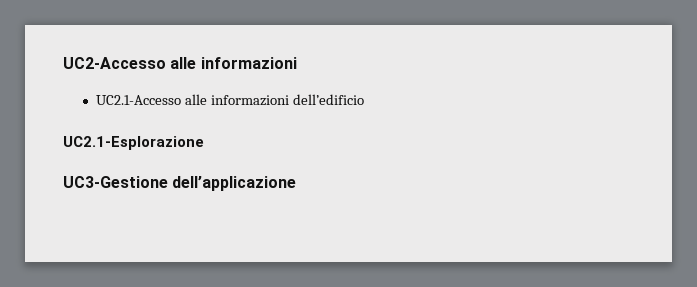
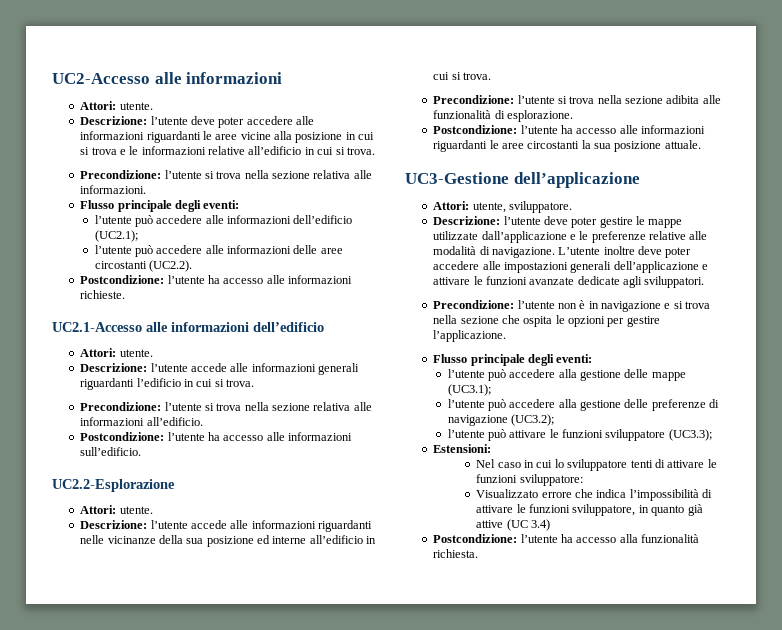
  UC2-Accesso alle informazioni
+ Attori: utente.
+ Descrizione: l’utente deve poter accedere alle informazioni riguardanti le aree vicine alla posizione in cui si trova e le informazioni relative all’edificio in cui si trova.
+ Precondizione: l’utente si trova nella sezione relativa alle informazioni.
+ Flusso principale degli eventi:
+ l’utente può accedere alle informazioni dell’edificio (UC2.1);
+ l’utente può accedere alle informazioni delle aree circostanti (UC2.2).
+ Postcondizione: l’utente ha accesso alle informazioni richieste.
  UC2.1-Accesso alle informazioni dell’edificio
- UC2.1-Esplorazione
+ Attori: utente.
+ Descrizione: l’utente accede alle informazioni generali riguardanti l’edificio in cui si trova.
+ Precondizione: l’utente si trova nella sezione relativa alle informazioni all’edificio.
+ Postcondizione: l’utente ha accesso alle informazioni sull’edificio.
+ UC2.2-Esplorazione
+ Attori: utente.
+ Descrizione: l’utente accede alle informazioni riguardanti nelle vicinanze della sua posizione ed interne all’edificio in cui si trova.
+ Precondizione: l’utente si trova nella sezione adibita alle funzionalità di esplorazione.
+ Postcondizione: l’utente ha accesso alle informazioni riguardanti le aree circostanti la sua posizione attuale.
  UC3-Gestione dell’applicazione
+ Attori: utente, sviluppatore.
+ Descrizione: l’utente deve poter gestire le mappe utilizzate dall’applicazione e le preferenze relative alle modalità di navigazione. L’utente inoltre deve poter accedere alle impostazioni generali dell’applicazione e attivare le funzioni avanzate dedicate agli sviluppatori.
+ Precondizione: l’utente non è in navigazione e si trova nella sezione che ospita le opzioni per gestire l’applicazione.
+ Flusso principale degli eventi:
+ l’utente può accedere alla gestione delle mappe (UC3.1);
+ l’utente può accedere alla gestione delle preferenze di navigazione (UC3.2);
+ l’utente può attivare le funzioni sviluppatore (UC3.3);
+ Estensioni:
+ Nel caso in cui lo sviluppatore tenti di attivare le funzioni sviluppatore:
+ Visualizzato errore che indica l’impossibilità di attivare le funzioni sviluppatore, in quanto già attive (UC 3.4)
+ Postcondizione: l’utente ha accesso alla funzionalità richiesta.

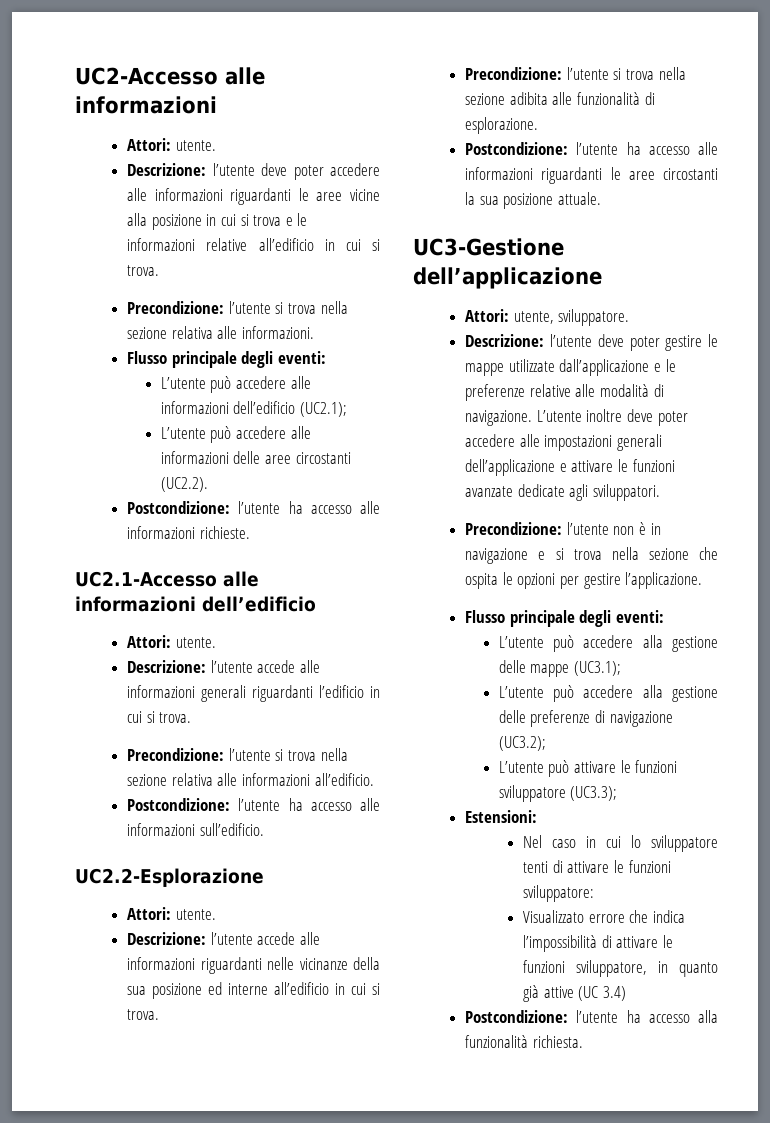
- l’utente può accedere alle informazioni dell’edificio (UC2.1);
+ L’utente può accedere alle informazioni dell’edificio (UC2.1);
- l’utente può accedere alle informazioni delle aree circostanti (UC2.2).
+ L’utente può accedere alle informazioni delle aree circostanti (UC2.2).
- l’utente può accedere alla gestione delle mappe (UC3.1);
+ L’utente può accedere alla gestione delle mappe (UC3.1);
- l’utente può accedere alla gestione delle preferenze di navigazione (UC3.2);
+ L’utente può accedere alla gestione delle preferenze di navigazione (UC3.2);
- l’utente può attivare le funzioni sviluppatore (UC3.3);
+ L’utente può attivare le funzioni sviluppatore (UC3.3);

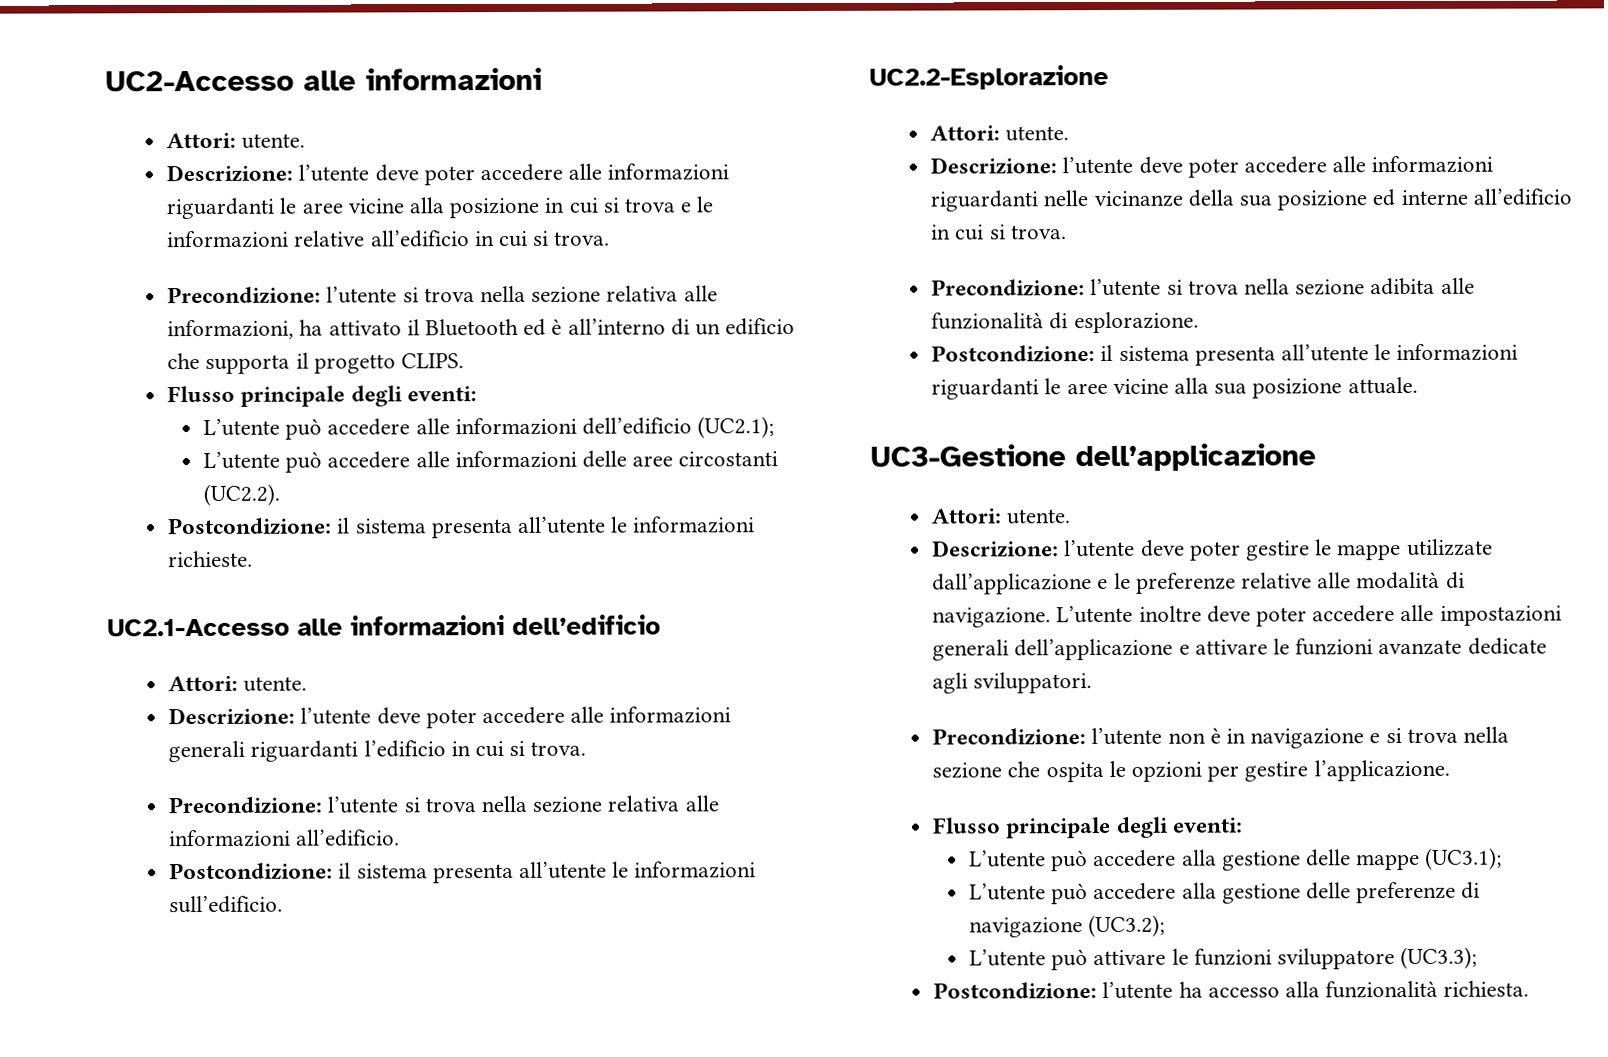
- Precondizione: l’utente si trova nella sezione relativa alle informazioni.
+ Precondizione: l’utente si trova nella sezione relativa alle informazioni, ha attivato il Bluetooth ed è all’interno di un edificio che supporta il progetto CLIPS.
- Postcondizione: l’utente ha accesso alle informazioni richieste.
+ Postcondizione: il sistema presenta all’utente le informazioni richieste.
- Descrizione: l’utente accede alle informazioni generali riguardanti l’edificio in cui si trova.
+ Descrizione: l’utente deve poter accedere alle informazioni generali riguardanti l’edificio in cui si trova.
- Postcondizione: l’utente ha accesso alle informazioni sull’edificio.
+ Postcondizione: il sistema presenta all’utente le informazioni sull’edificio.
- Descrizione: l’utente accede alle informazioni riguardanti nelle vicinanze della sua posizione ed interne all’edificio in cui si trova.
+ Descrizione: l’utente deve poter accedere alle informazioni riguardanti nelle vicinanze della sua posizione ed interne all’edificio in cui si trova.
- Postcondizione: l’utente ha accesso alle informazioni riguardanti le aree circostanti la sua posizione attuale.
+ Postcondizione: il sistema presenta all’utente le informazioni riguardanti le aree vicine alla sua posizione attuale.
  UC3-Gestione dell’applicazione
- Attori: utente, sviluppatore.
+ Attori: utente.
- Estensioni:
- Nel caso in cui lo sviluppatore tenti di attivare le funzioni sviluppatore:
- Visualizzato errore che indica l’impossibilità di attivare le funzioni sviluppatore, in quanto già attive (UC 3.4)

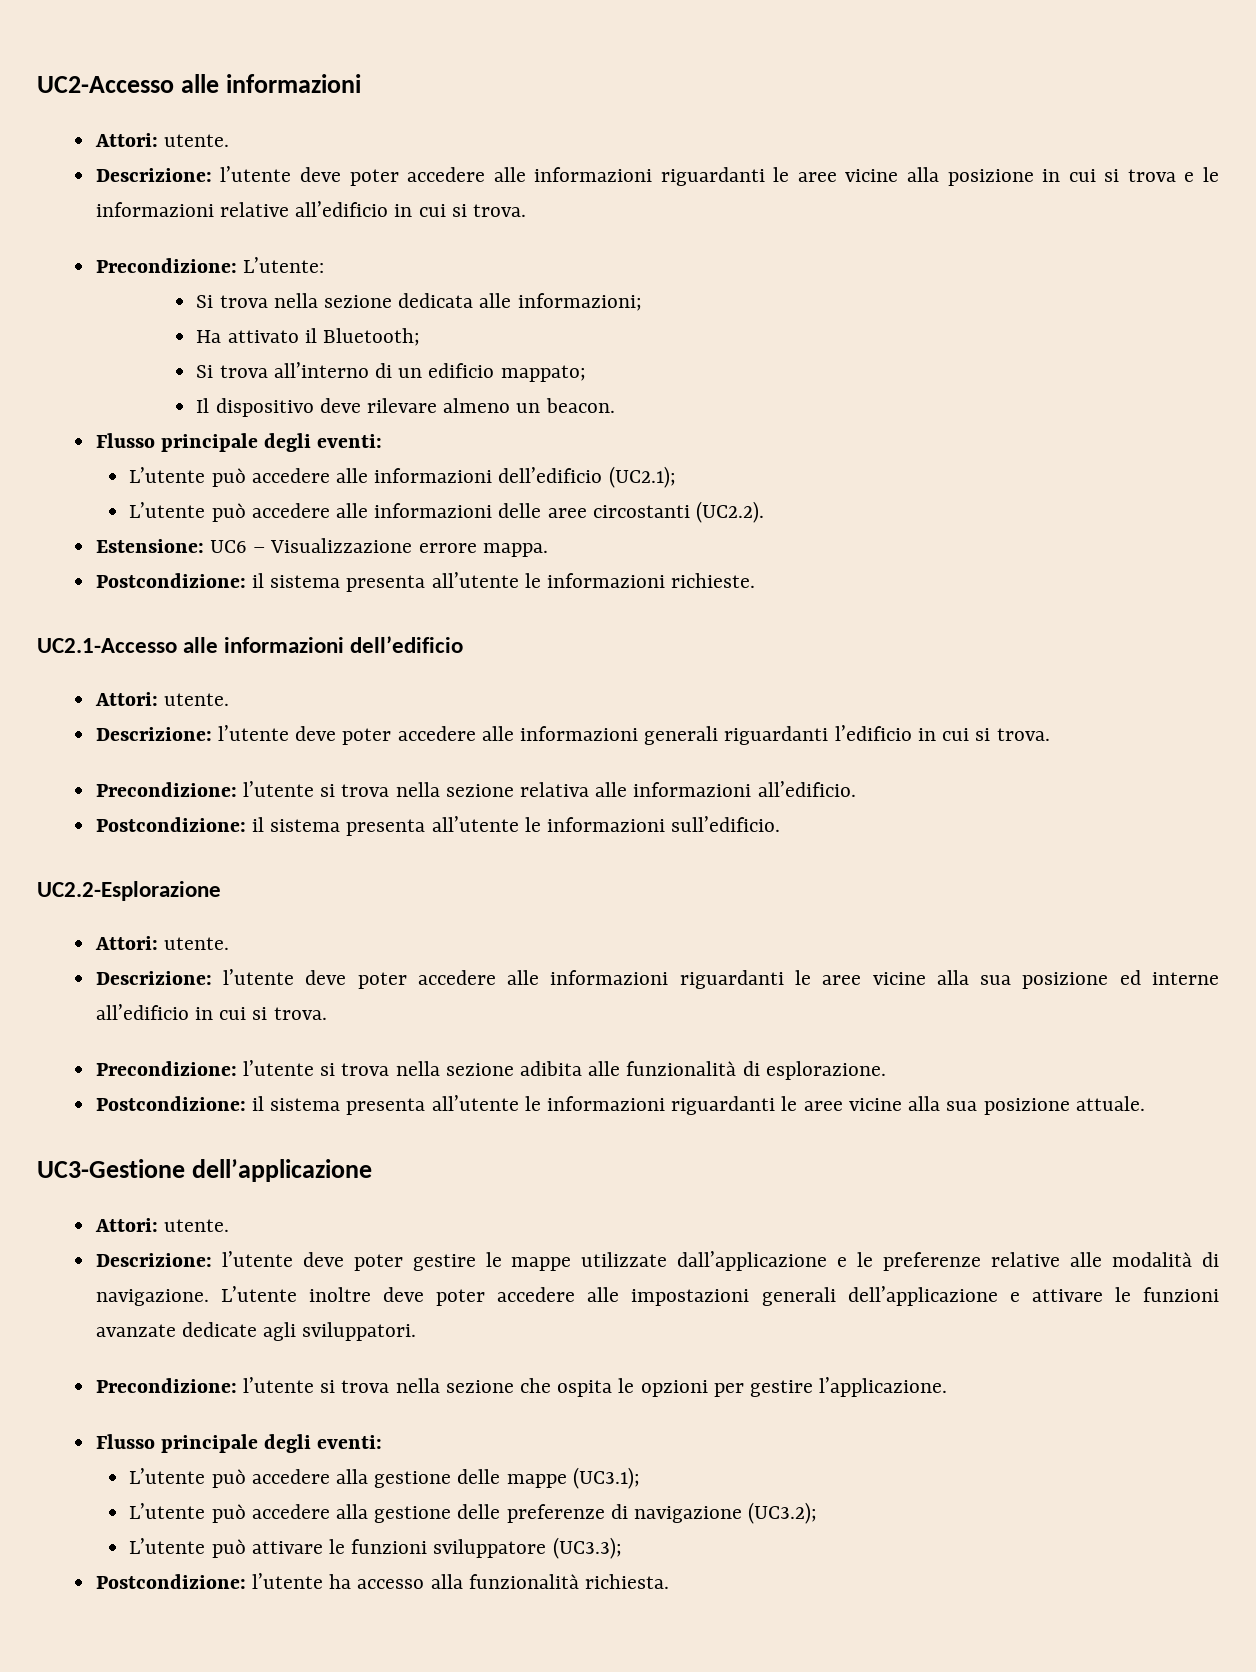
- Precondizione: l’utente si trova nella sezione relativa alle informazioni, ha attivato il Bluetooth ed è all’interno di un edificio che supporta il progetto CLIPS.
+ Precondizione: L’utente:
+ Si trova nella sezione dedicata alle informazioni;
+ Ha attivato il Bluetooth;
+ Si trova all’interno di un edificio mappato;
+ Il dispositivo deve rilevare almeno un beacon.
+ Estensione: UC6 – Visualizzazione errore mappa.
- Descrizione: l’utente deve poter accedere alle informazioni riguardanti nelle vicinanze della sua posizione ed interne all’edificio in cui si trova.
+ Descrizione: l’utente deve poter accedere alle informazioni riguardanti le aree vicine alla sua posizione ed interne all’edificio in cui si trova.
- Precondizione: l’utente non è in navigazione e si trova nella sezione che ospita le opzioni per gestire l’applicazione.
+ Precondizione: l’utente si trova nella sezione che ospita le opzioni per gestire l’applicazione.

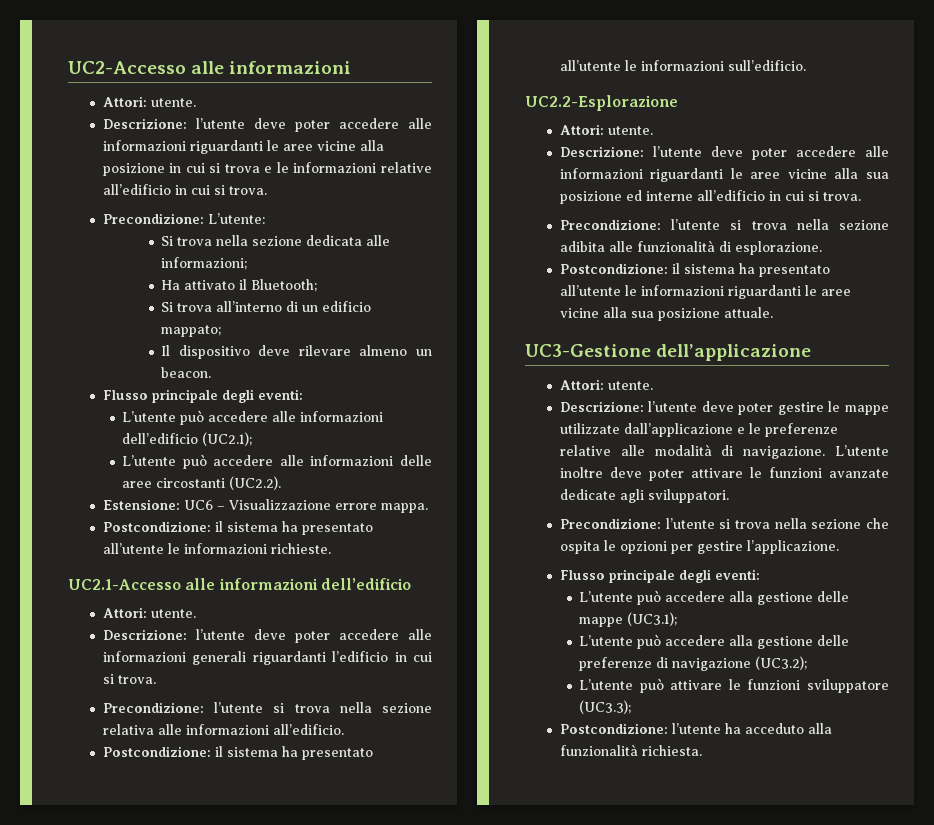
- Postcondizione: il sistema presenta all’utente le informazioni richieste.
+ Postcondizione: il sistema ha presentato all’utente le informazioni richieste.
- Postcondizione: il sistema presenta all’utente le informazioni sull’edificio.
+ Postcondizione: il sistema ha presentato all’utente le informazioni sull’edificio.
- Postcondizione: il sistema presenta all’utente le informazioni riguardanti le aree vicine alla sua posizione attuale.
+ Postcondizione: il sistema ha presentato all’utente le informazioni riguardanti le aree vicine alla sua posizione attuale.
- L’utente inoltre deve poter accedere alle impostazioni generali dell’applicazione e attivare le funzioni avanzate dedicate agli sviluppatori.
+ L’utente inoltre deve poter attivare le funzioni avanzate dedicate agli sviluppatori.
- Postcondizione: l’utente ha accesso alla funzionalità richiesta.
+ Postcondizione: l’utente ha acceduto alla funzionalità richiesta.

